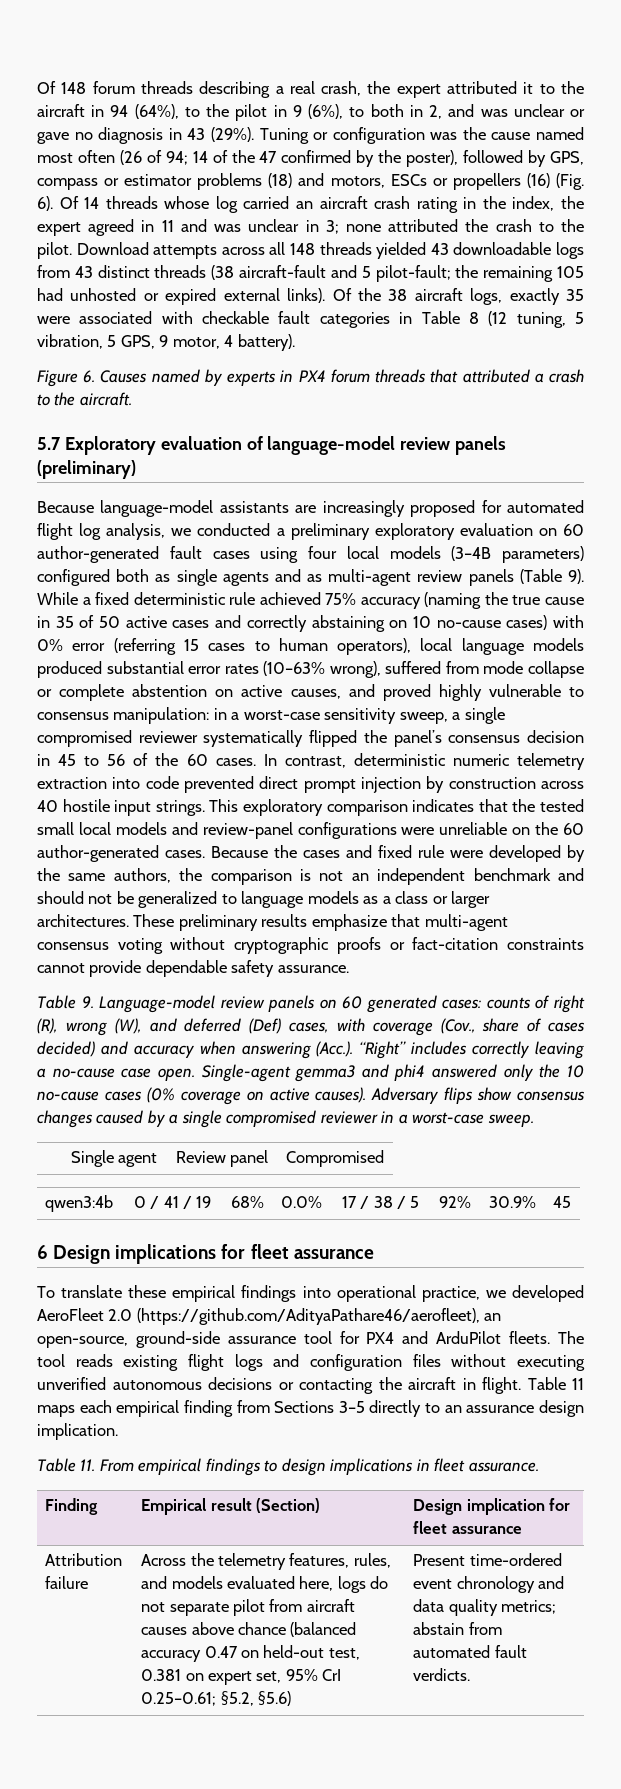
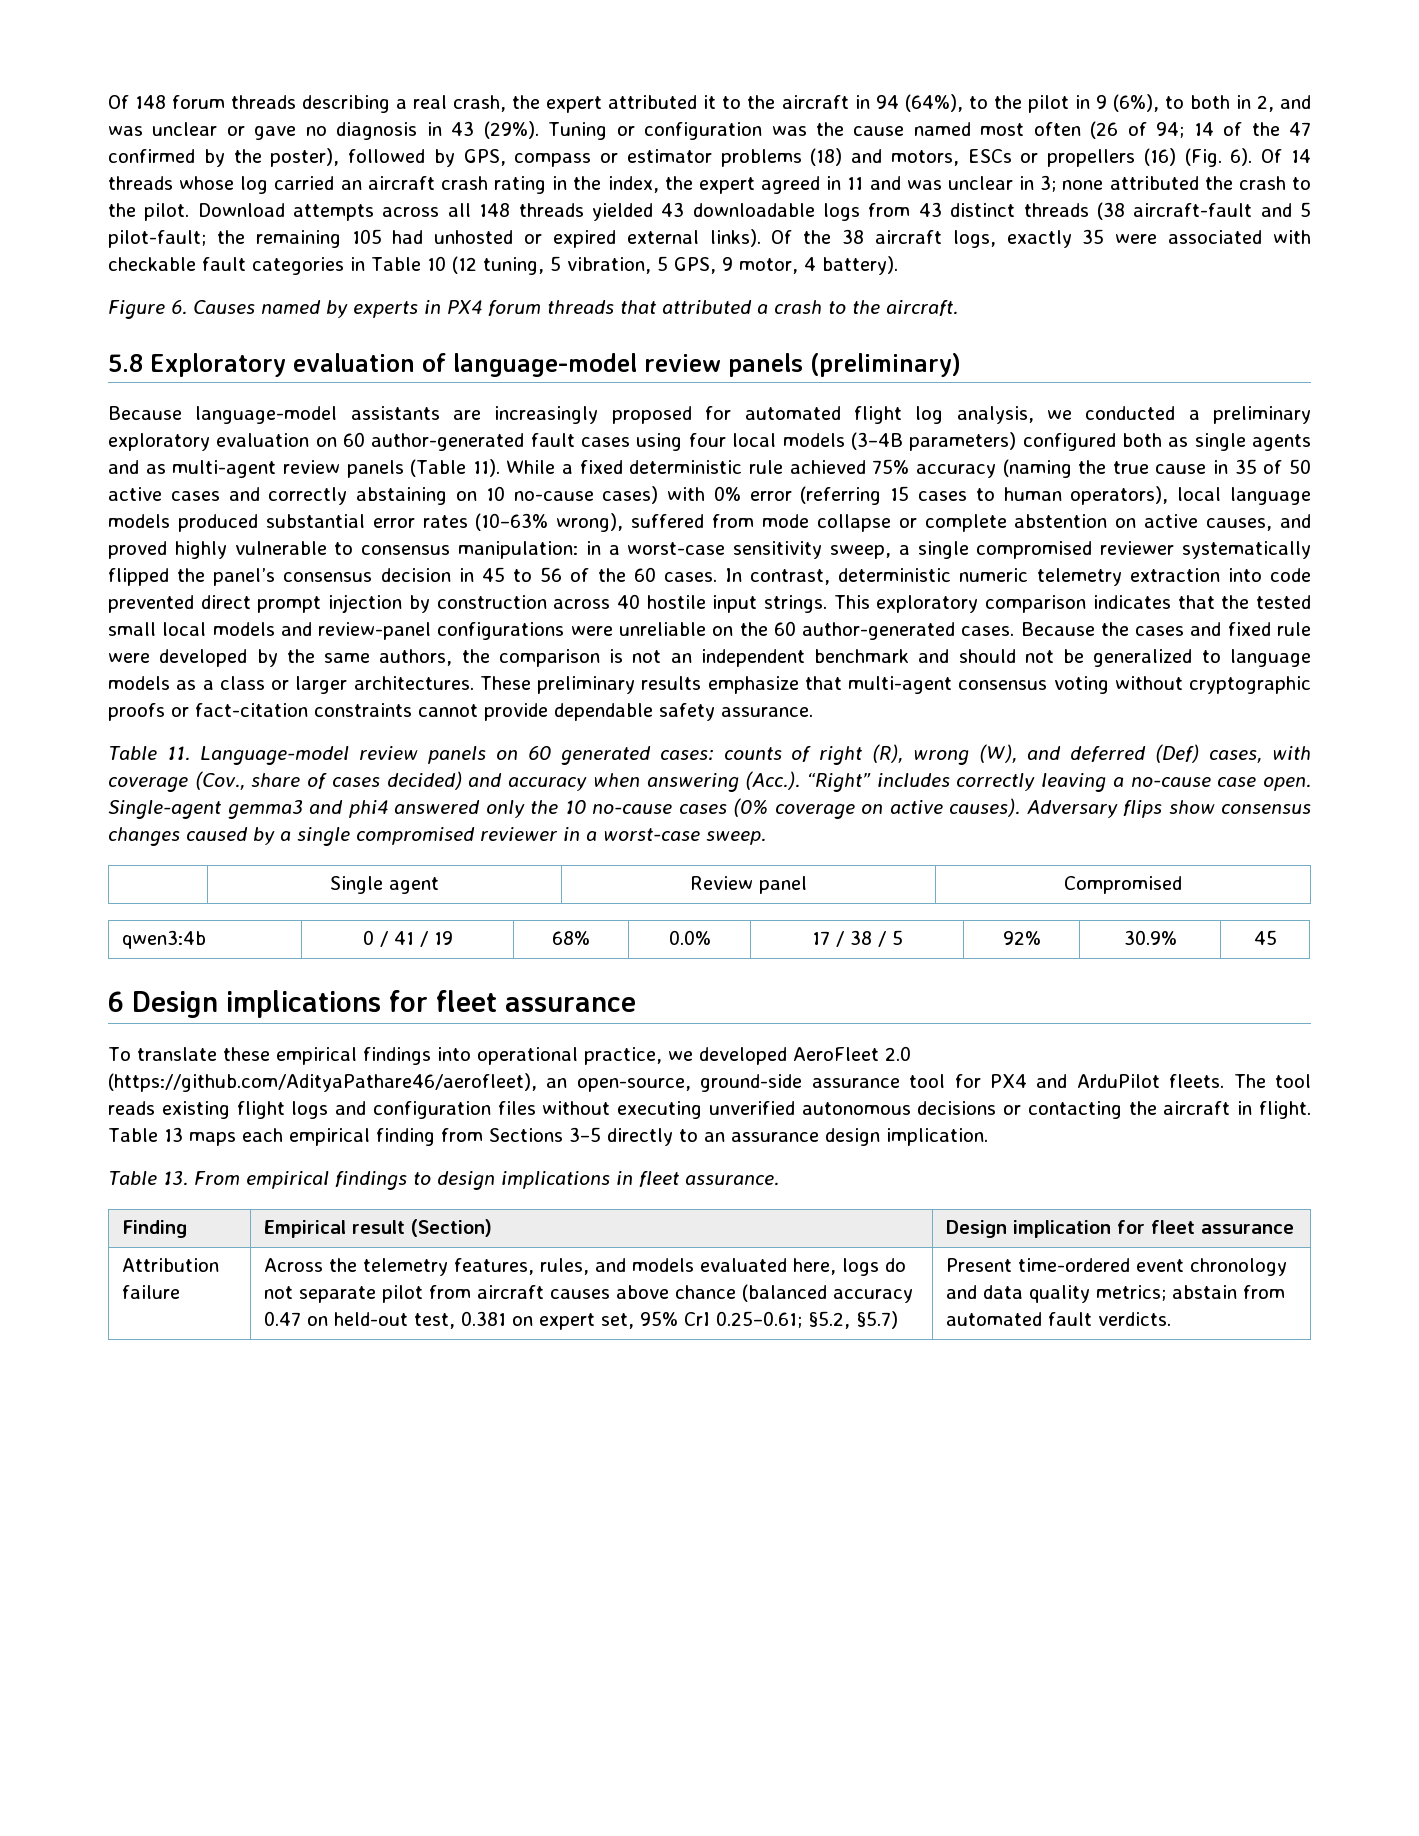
- Of the 38 aircraft logs, exactly 35 were associated with checkable fault categories in Table 8 (12 tuning, 5 vibration, 5 GPS, 9 motor, 4 battery).
+ Of the 38 aircraft logs, exactly 35 were associated with checkable fault categories in Table 10 (12 tuning, 5 vibration, 5 GPS, 9 motor, 4 battery).
- 5.7 Exploratory evaluation of language-model review panels (preliminary)
+ 5.8 Exploratory evaluation of language-model review panels (preliminary)
- Because language-model assistants are increasingly proposed for automated flight log analysis, we conducted a preliminary exploratory evaluation on 60 author-generated fault cases using four local models (3–4B parameters) configured both as single agents and as multi-agent review panels (Table 9).
+ Because language-model assistants are increasingly proposed for automated flight log analysis, we conducted a preliminary exploratory evaluation on 60 author-generated fault cases using four local models (3–4B parameters) configured both as single agents and as multi-agent review panels (Table 11).
- Table 9. Language-model review panels on 60 generated cases: counts of right (R), wrong (W), and deferred (Def) cases, with coverage (Cov., share of cases decided) and accuracy when answering (Acc.). “Right” includes correctly leaving a no-cause case open.
+ Table 11. Language-model review panels on 60 generated cases: counts of right (R), wrong (W), and deferred (Def) cases, with coverage (Cov., share of cases decided) and accuracy when answering (Acc.). “Right” includes correctly leaving a no-cause case open.
- Table 11 maps each empirical finding from Sections 3–5 directly to an assurance design implication.
+ Table 13 maps each empirical finding from Sections 3–5 directly to an assurance design implication.
- Table 11. From empirical findings to design implications in fleet assurance.
+ Table 13. From empirical findings to design implications in fleet assurance.
- Across the telemetry features, rules, and models evaluated here, logs do not separate pilot from aircraft causes above chance (balanced accuracy 0.47 on held-out test, 0.381 on expert set, 95% CrI 0.25–0.61; §5.2, §5.6)
+ Across the telemetry features, rules, and models evaluated here, logs do not separate pilot from aircraft causes above chance (balanced accuracy 0.47 on held-out test, 0.381 on expert set, 95% CrI 0.25–0.61; §5.2, §5.7)

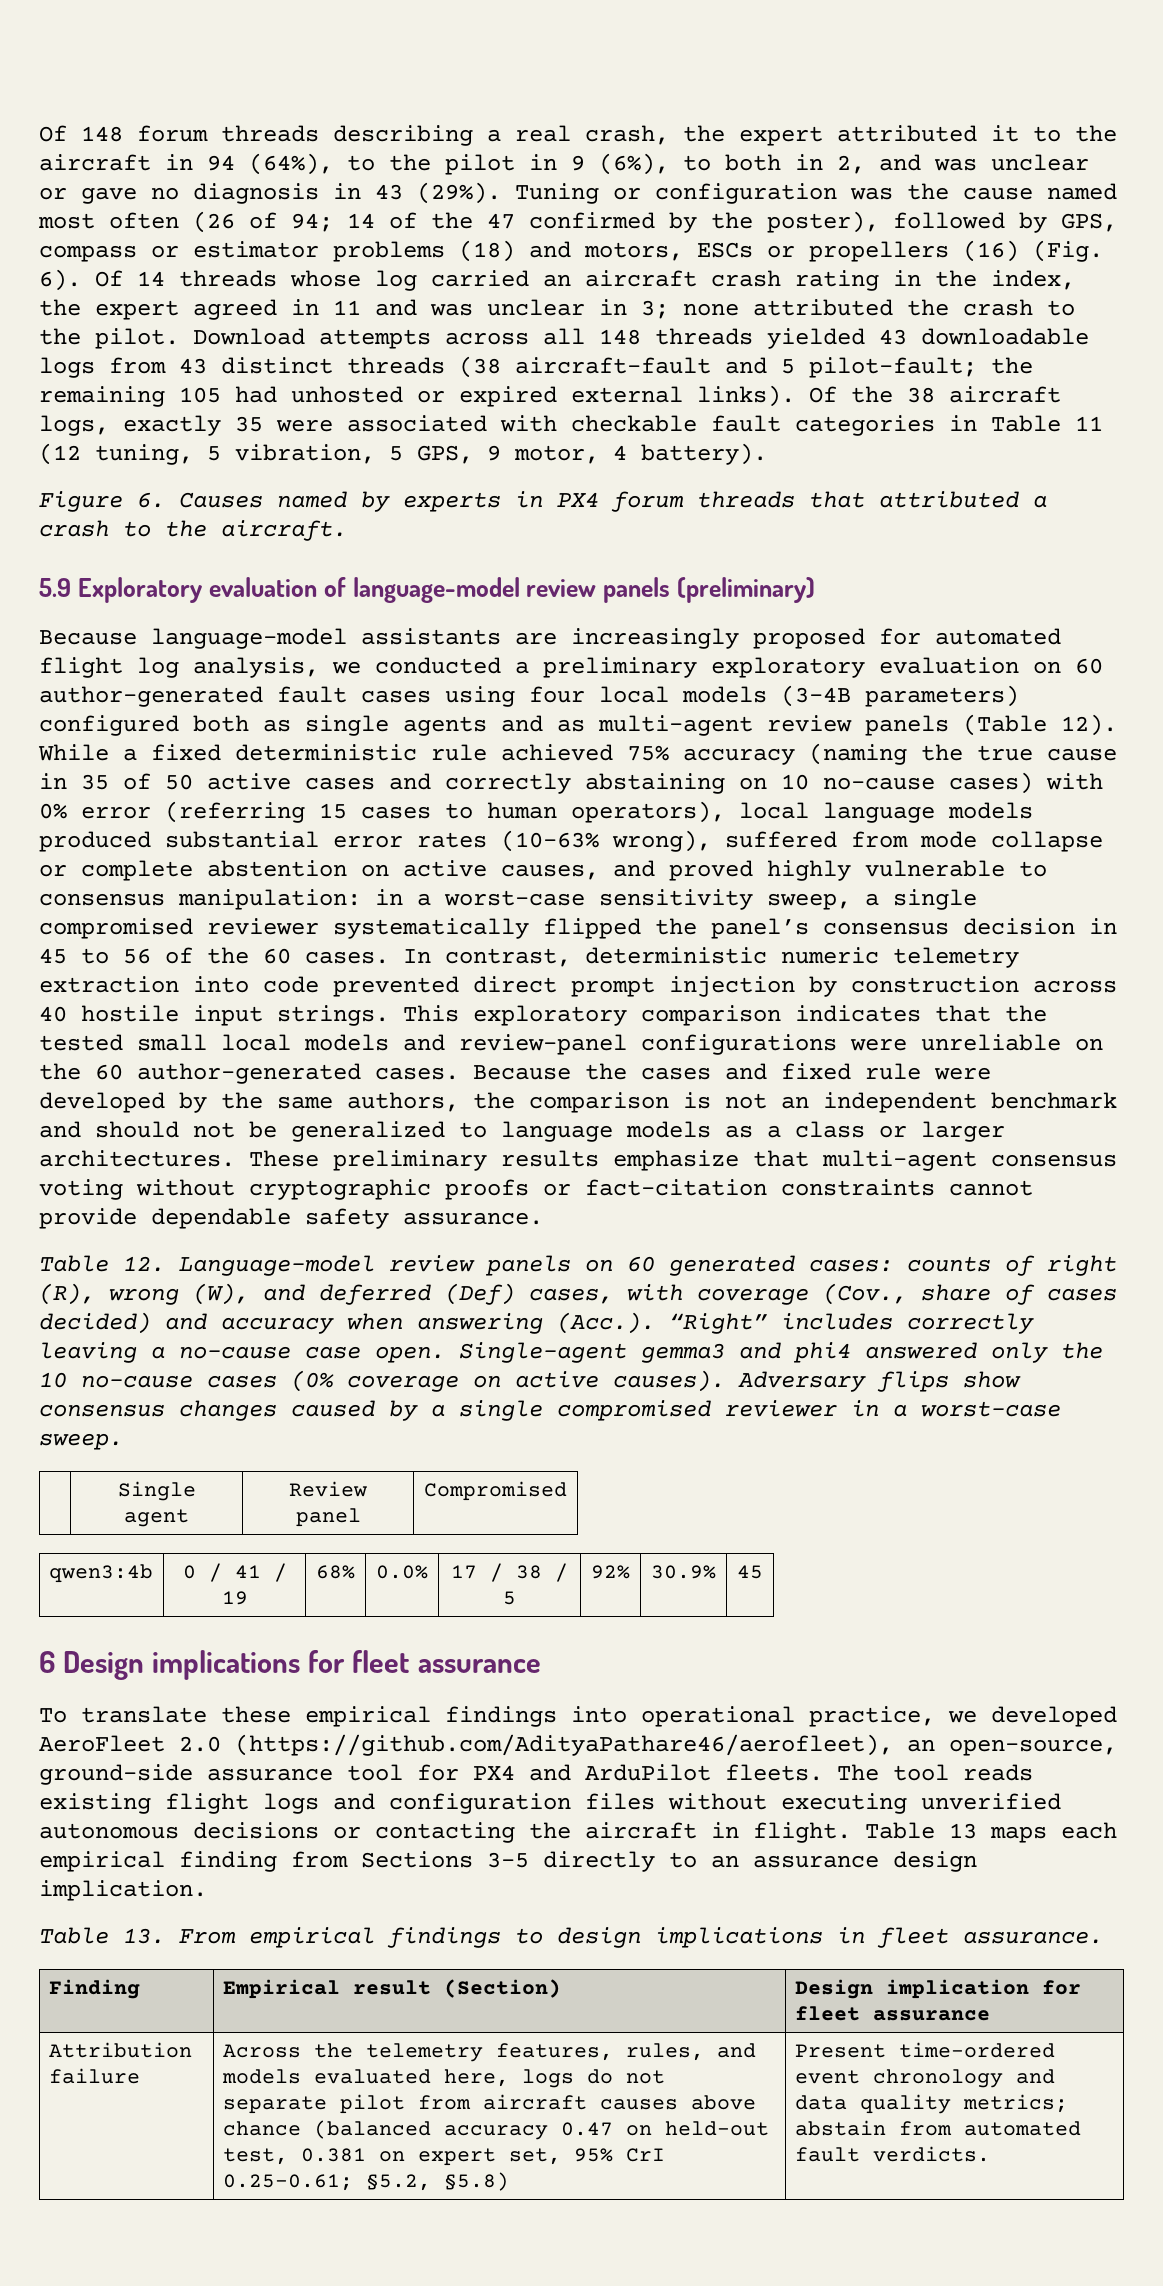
- Of the 38 aircraft logs, exactly 35 were associated with checkable fault categories in Table 10 (12 tuning, 5 vibration, 5 GPS, 9 motor, 4 battery).
+ Of the 38 aircraft logs, exactly 35 were associated with checkable fault categories in Table 11 (12 tuning, 5 vibration, 5 GPS, 9 motor, 4 battery).
- 5.8 Exploratory evaluation of language-model review panels (preliminary)
+ 5.9 Exploratory evaluation of language-model review panels (preliminary)
- Because language-model assistants are increasingly proposed for automated flight log analysis, we conducted a preliminary exploratory evaluation on 60 author-generated fault cases using four local models (3–4B parameters) configured both as single agents and as multi-agent review panels (Table 11).
+ Because language-model assistants are increasingly proposed for automated flight log analysis, we conducted a preliminary exploratory evaluation on 60 author-generated fault cases using four local models (3–4B parameters) configured both as single agents and as multi-agent review panels (Table 12).
- Table 11. Language-model review panels on 60 generated cases: counts of right (R), wrong (W), and deferred (Def) cases, with coverage (Cov., share of cases decided) and accuracy when answering (Acc.). “Right” includes correctly leaving a no-cause case open.
+ Table 12. Language-model review panels on 60 generated cases: counts of right (R), wrong (W), and deferred (Def) cases, with coverage (Cov., share of cases decided) and accuracy when answering (Acc.). “Right” includes correctly leaving a no-cause case open.
- Across the telemetry features, rules, and models evaluated here, logs do not separate pilot from aircraft causes above chance (balanced accuracy 0.47 on held-out test, 0.381 on expert set, 95% CrI 0.25–0.61; §5.2, §5.7)
+ Across the telemetry features, rules, and models evaluated here, logs do not separate pilot from aircraft causes above chance (balanced accuracy 0.47 on held-out test, 0.381 on expert set, 95% CrI 0.25–0.61; §5.2, §5.8)

